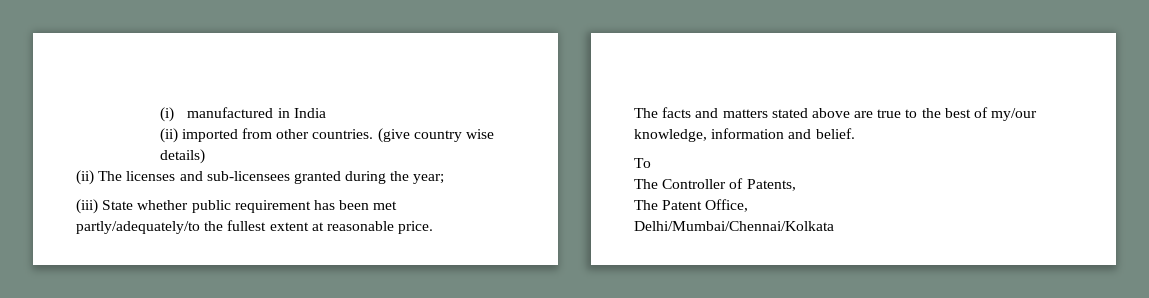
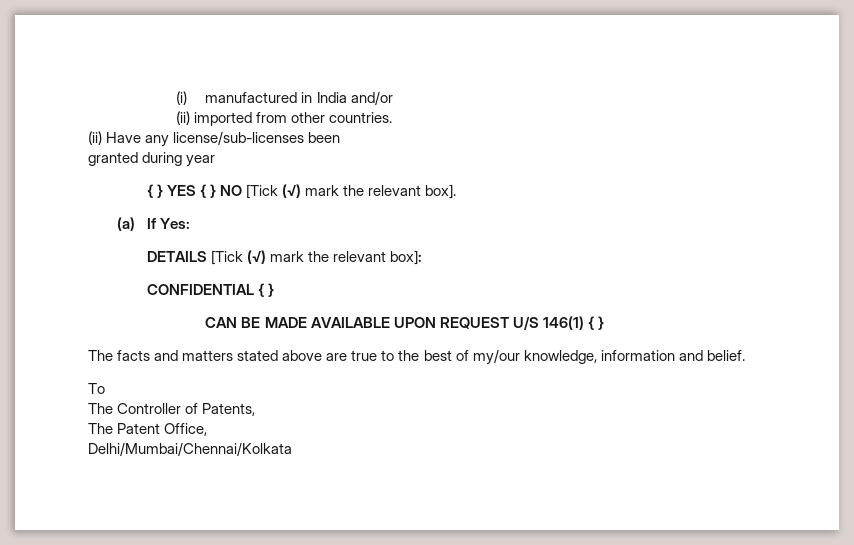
- (i) manufactured in India
+ (i) manufactured in India and/or
- (ii) imported from other countries. (give country wise details)
- (ii) The licenses and sub-licensees granted during the year;
- (iii) State whether public requirement has been met partly/adequately/to the fullest extent at reasonable price.
+ (ii) imported from other countries.
+ (ii) Have any license/sub-licenses been
+ granted during year
+ { } YES { } NO [Tick (√) mark the relevant box].
+ (a) If Yes:
+ DETAILS [Tick (√) mark the relevant box]:
+ CONFIDENTIAL { }
+ CAN BE MADE AVAILABLE UPON REQUEST U/S 146(1) { }

